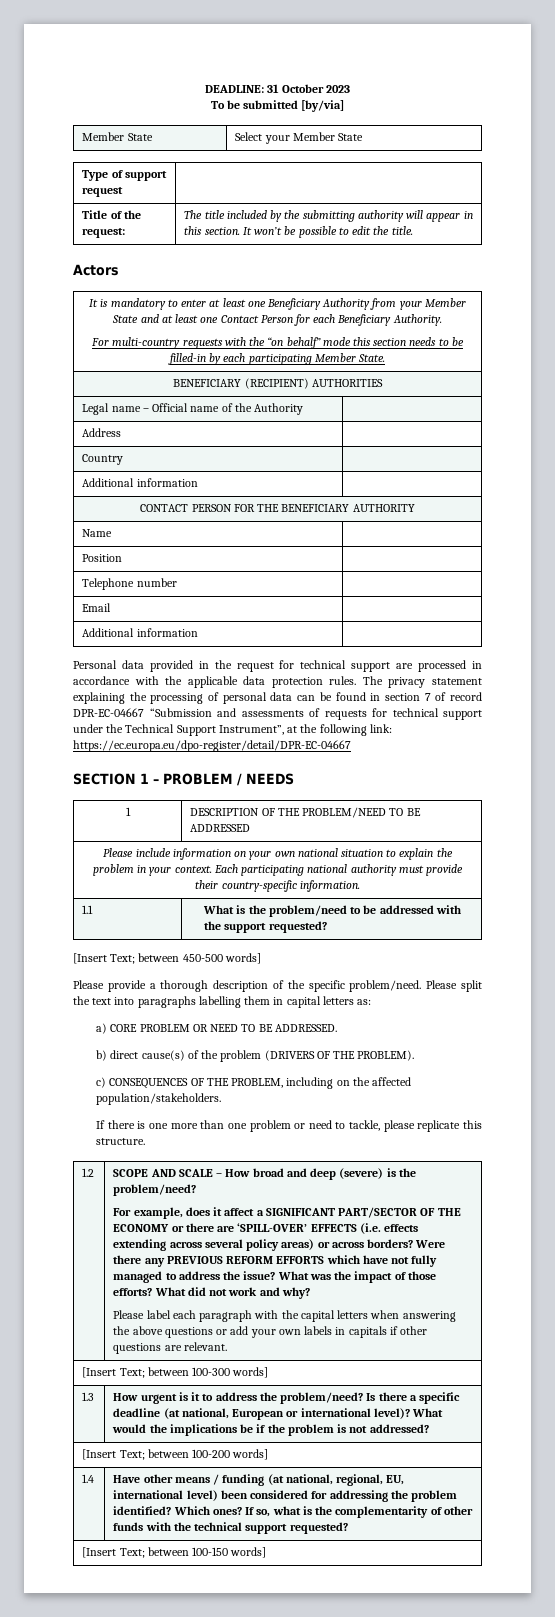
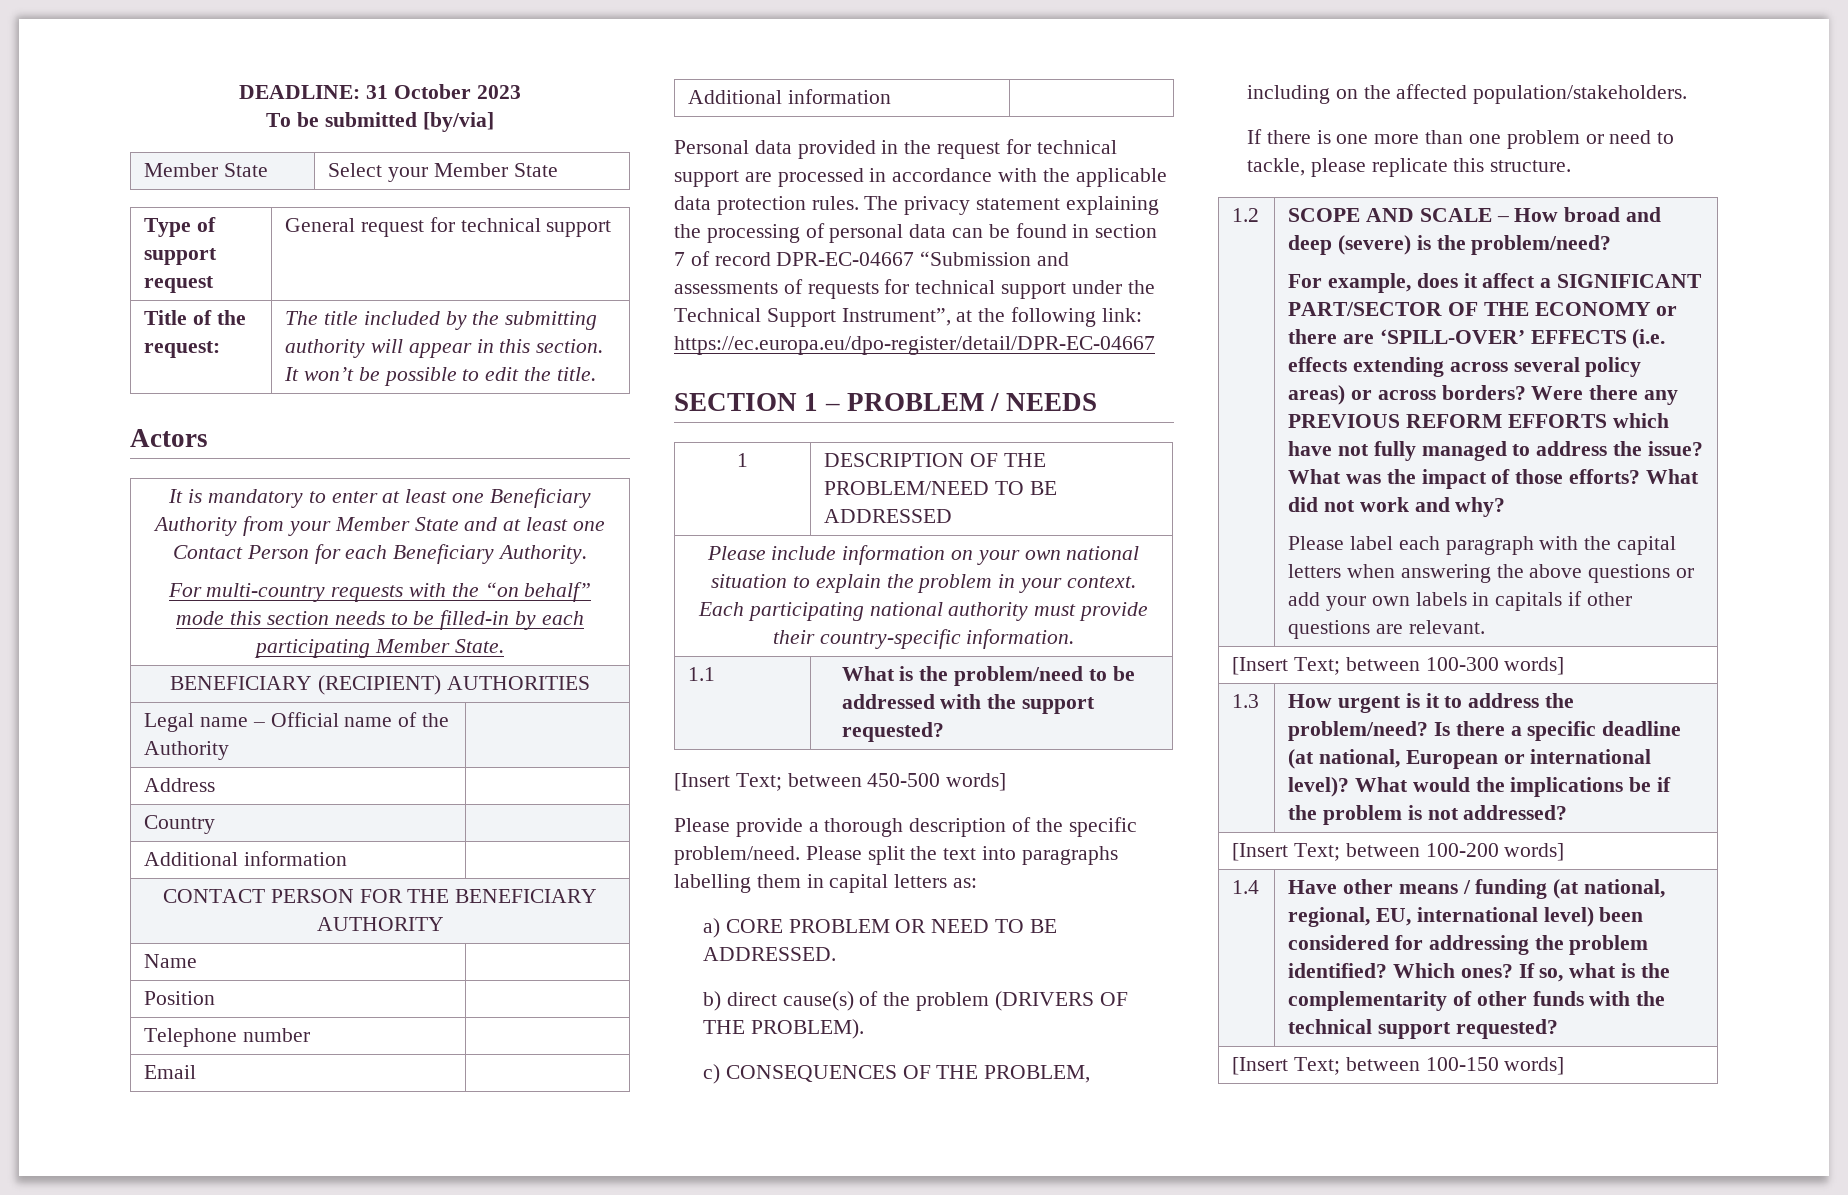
- Type of support request |
+ Type of support request | General request for technical support

